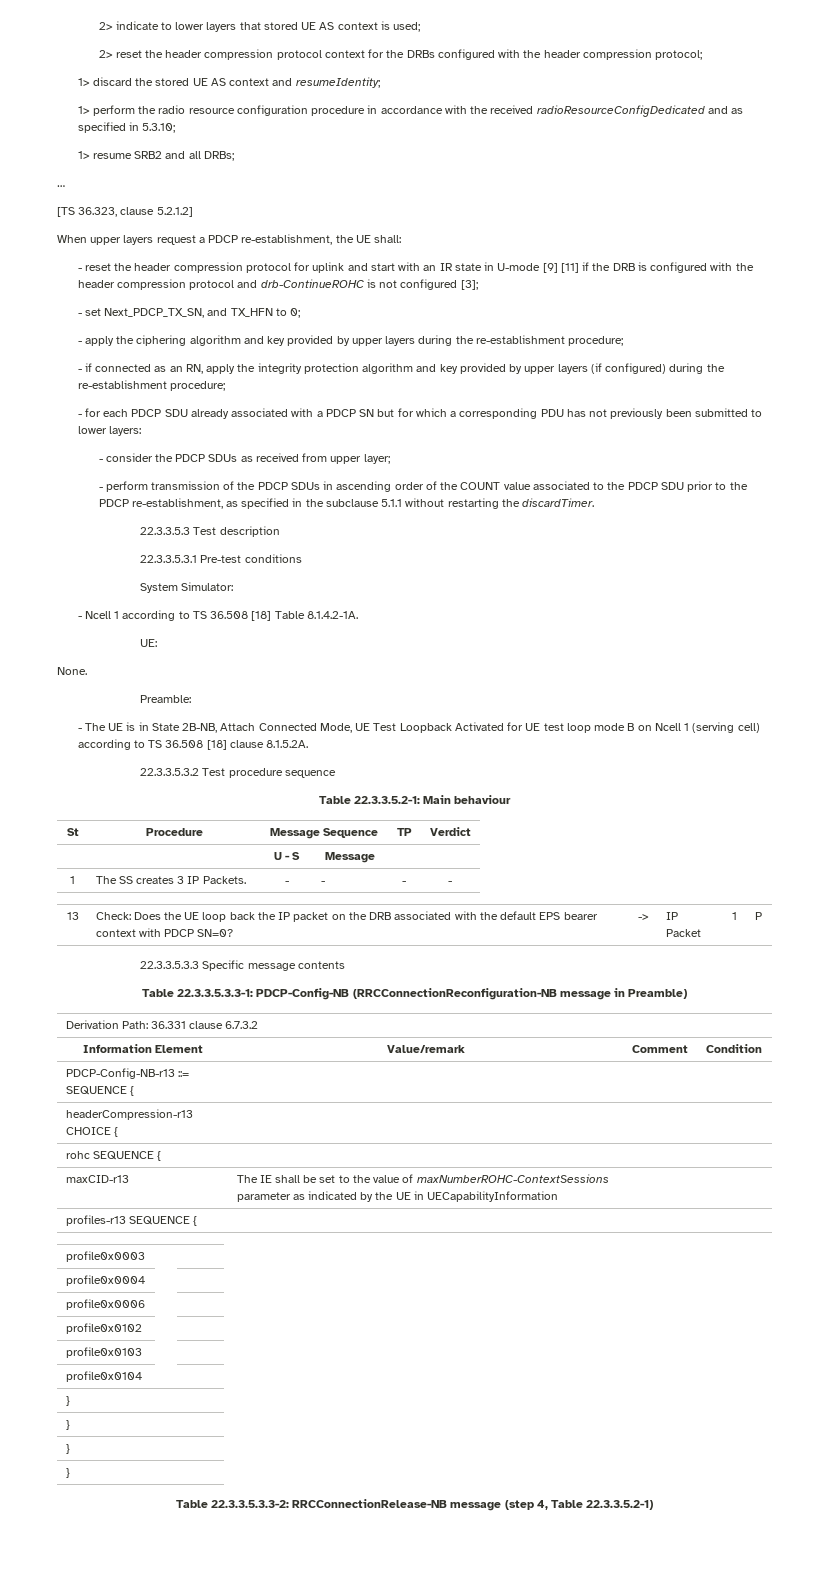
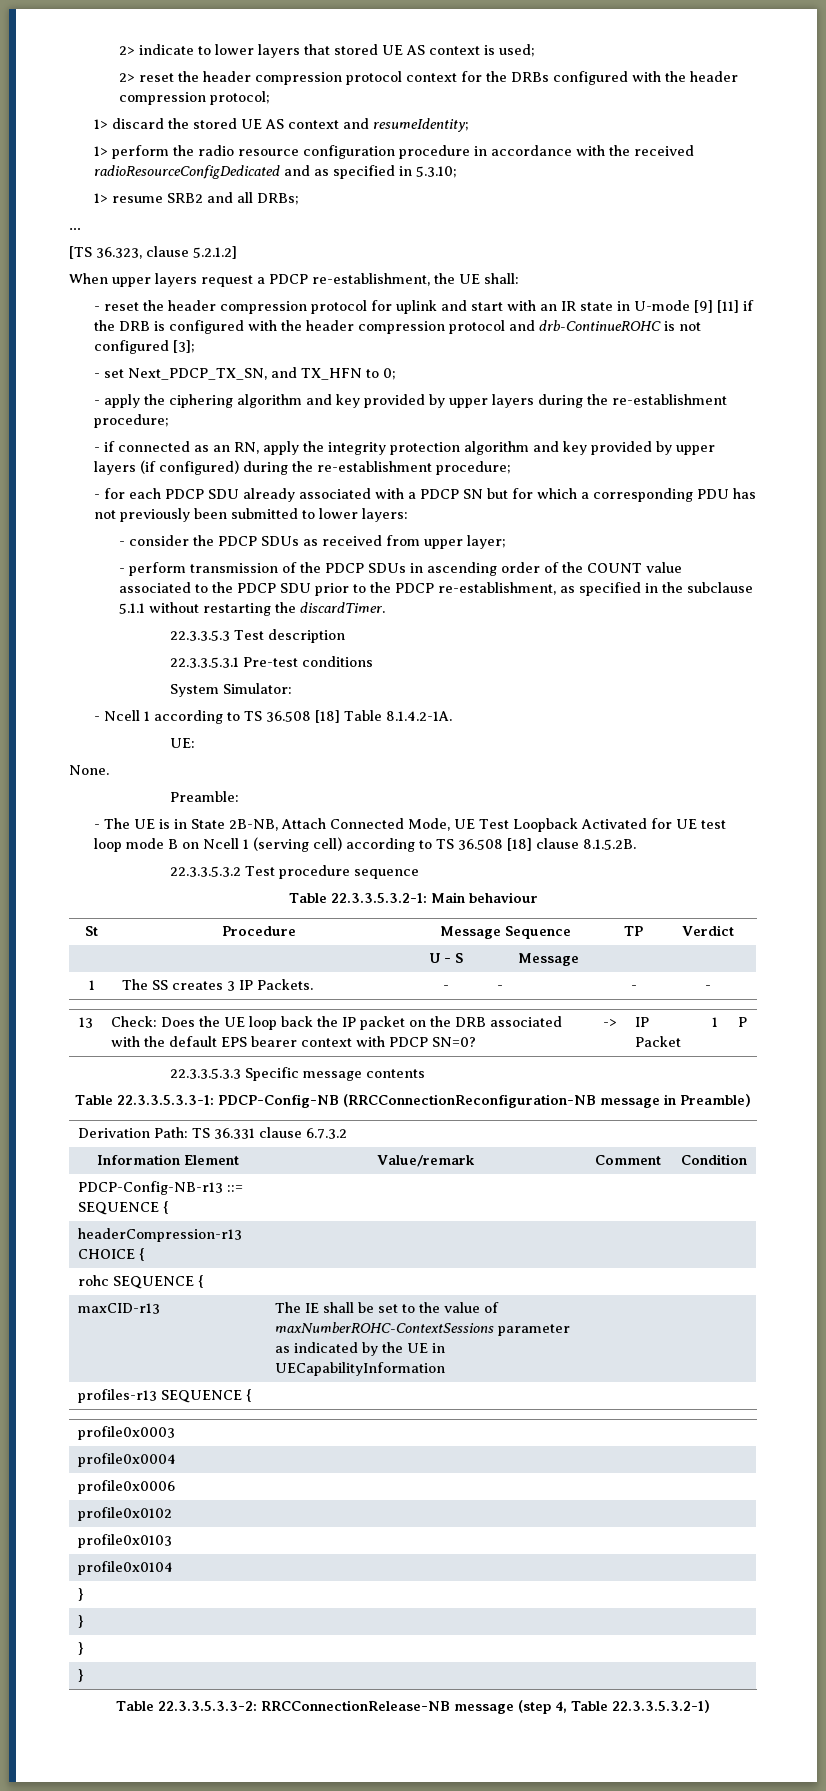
- - The UE is in State 2B-NB, Attach Connected Mode, UE Test Loopback Activated for UE test loop mode B on Ncell 1 (serving cell) according to TS 36.508 [18] clause 8.1.5.2A.
+ - The UE is in State 2B-NB, Attach Connected Mode, UE Test Loopback Activated for UE test loop mode B on Ncell 1 (serving cell) according to TS 36.508 [18] clause 8.1.5.2B.
- Table 22.3.3.5.2-1: Main behaviour
+ Table 22.3.3.5.3.2-1: Main behaviour
- Derivation Path: 36.331 clause 6.7.3.2
+ Derivation Path: TS 36.331 clause 6.7.3.2
- Table 22.3.3.5.3.3-2: RRCConnectionRelease-NB message (step 4, Table 22.3.3.5.2-1)
+ Table 22.3.3.5.3.3-2: RRCConnectionRelease-NB message (step 4, Table 22.3.3.5.3.2-1)

